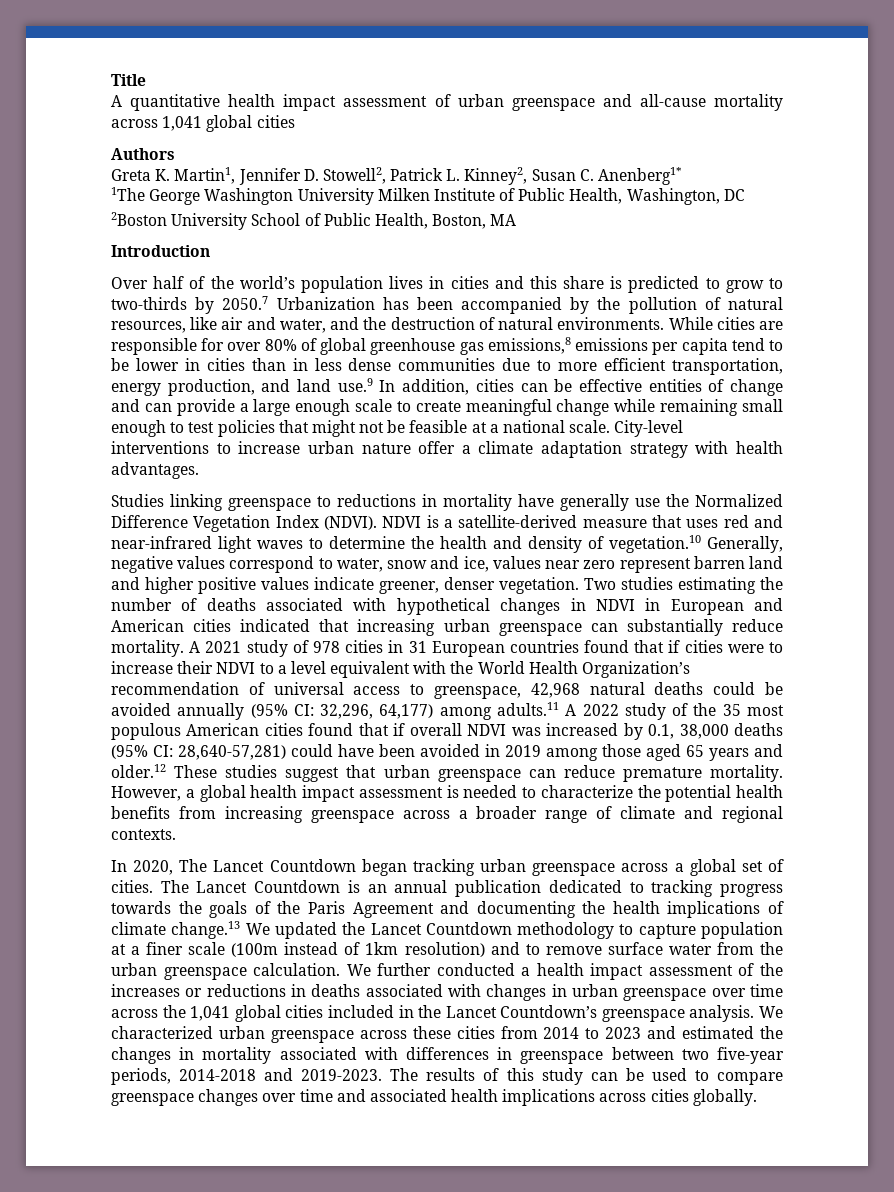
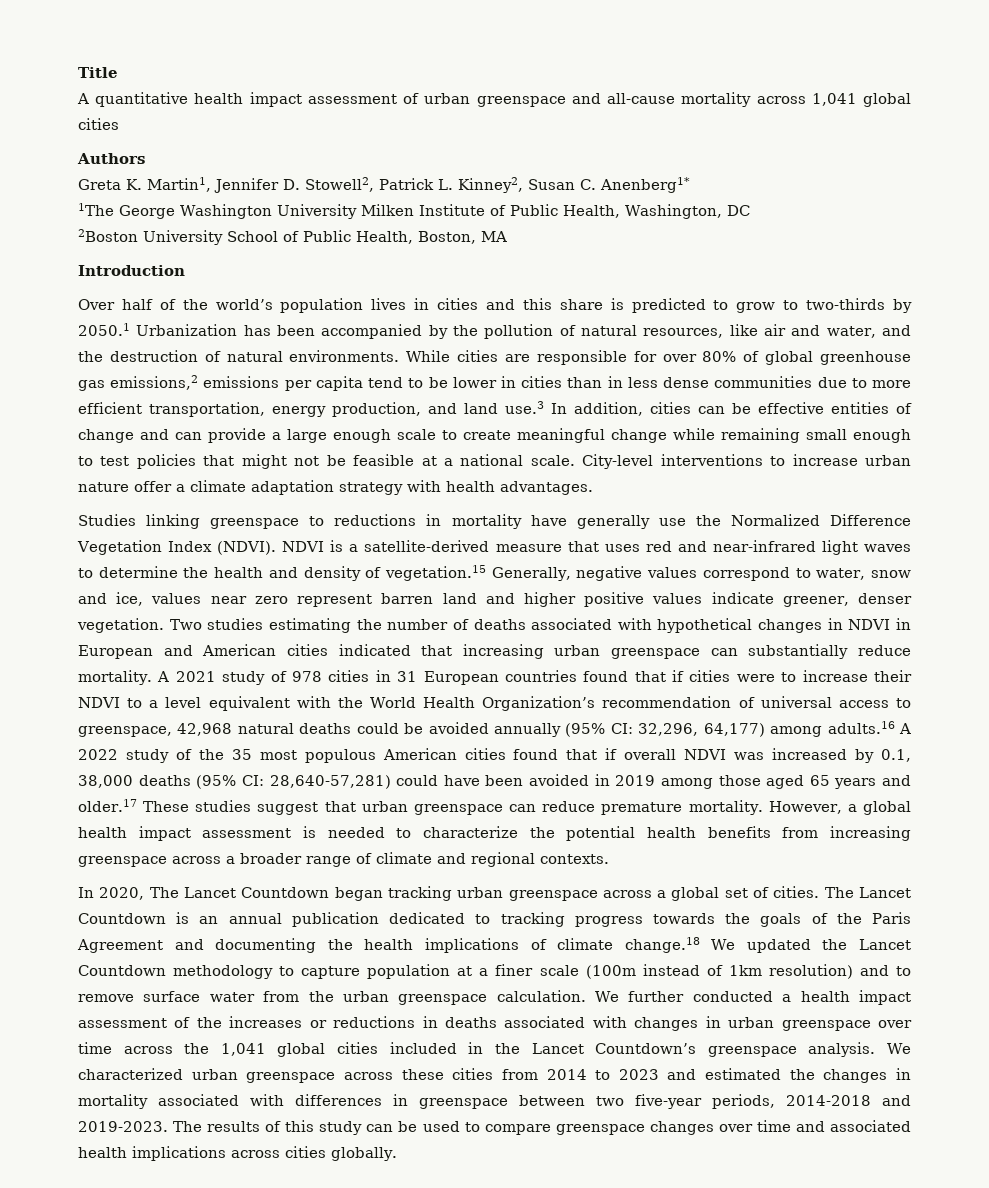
- Over half of the world’s population lives in cities and this share is predicted to grow to two-thirds by 2050.7 Urbanization has been accompanied by the pollution of natural resources, like air and water, and the destruction of natural environments.
+ Over half of the world’s population lives in cities and this share is predicted to grow to two-thirds by 2050.1 Urbanization has been accompanied by the pollution of natural resources, like air and water, and the destruction of natural environments.
- While cities are responsible for over 80% of global greenhouse gas emissions,8 emissions per capita tend to be lower in cities than in less dense communities due to more efficient transportation, energy production, and land use.9 In addition, cities can be effective entities of change and can provide a large enough scale to create meaningful change while remaining small enough to test policies that might not be feasible at a national scale.
+ While cities are responsible for over 80% of global greenhouse gas emissions,2 emissions per capita tend to be lower in cities than in less dense communities due to more efficient transportation, energy production, and land use.3 In addition, cities can be effective entities of change and can provide a large enough scale to create meaningful change while remaining small enough to test policies that might not be feasible at a national scale.
- NDVI is a satellite-derived measure that uses red and near-infrared light waves to determine the health and density of vegetation.10 Generally, negative values correspond to water, snow and ice, values near zero represent barren land and higher positive values indicate greener, denser vegetation.
+ NDVI is a satellite-derived measure that uses red and near-infrared light waves to determine the health and density of vegetation.15 Generally, negative values correspond to water, snow and ice, values near zero represent barren land and higher positive values indicate greener, denser vegetation.
- 32,296, 64,177) among adults.11 A 2022 study of the 35 most populous American cities found that if overall NDVI was increased by 0.1, 38,000 deaths (95% CI:
+ 32,296, 64,177) among adults.16 A 2022 study of the 35 most populous American cities found that if overall NDVI was increased by 0.1, 38,000 deaths (95% CI:
- 28,640-57,281) could have been avoided in 2019 among those aged 65 years and older.12 These studies suggest that urban greenspace can reduce premature mortality.
+ 28,640-57,281) could have been avoided in 2019 among those aged 65 years and older.17 These studies suggest that urban greenspace can reduce premature mortality.
- The Lancet Countdown is an annual publication dedicated to tracking progress towards the goals of the Paris Agreement and documenting the health implications of climate change.13 We updated the Lancet Countdown methodology to capture population at a finer scale (100m instead of 1km resolution) and to remove surface water from the urban greenspace calculation.
+ The Lancet Countdown is an annual publication dedicated to tracking progress towards the goals of the Paris Agreement and documenting the health implications of climate change.18 We updated the Lancet Countdown methodology to capture population at a finer scale (100m instead of 1km resolution) and to remove surface water from the urban greenspace calculation.

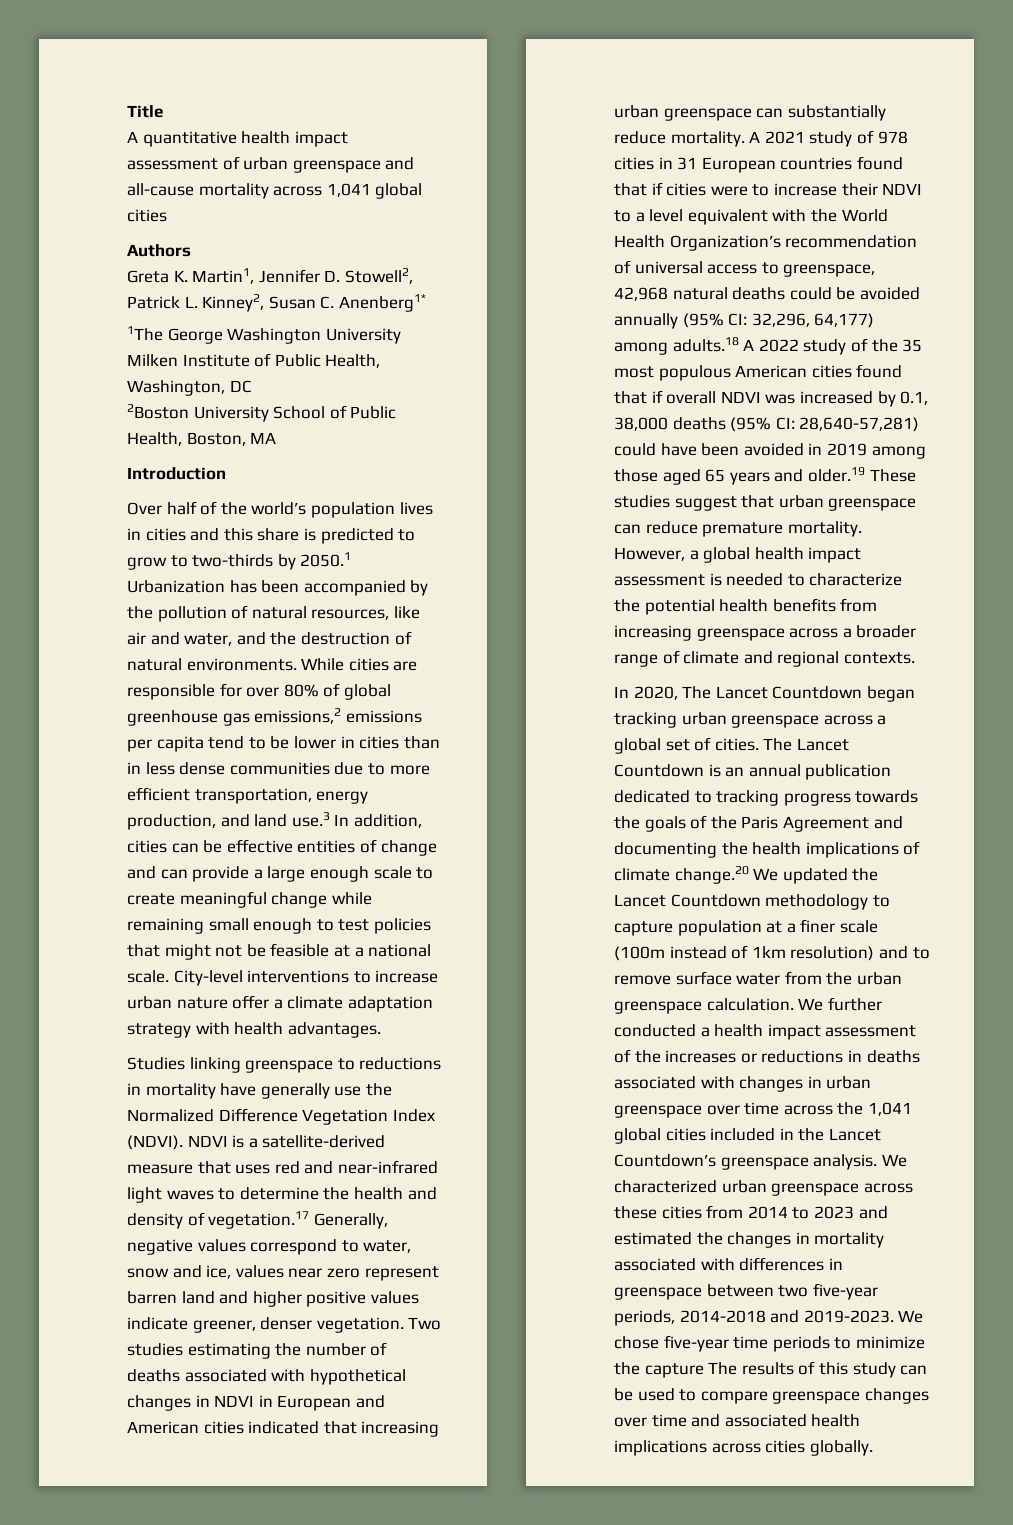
- NDVI is a satellite-derived measure that uses red and near-infrared light waves to determine the health and density of vegetation.15 Generally, negative values correspond to water, snow and ice, values near zero represent barren land and higher positive values indicate greener, denser vegetation.
+ NDVI is a satellite-derived measure that uses red and near-infrared light waves to determine the health and density of vegetation.17 Generally, negative values correspond to water, snow and ice, values near zero represent barren land and higher positive values indicate greener, denser vegetation.
- 32,296, 64,177) among adults.16 A 2022 study of the 35 most populous American cities found that if overall NDVI was increased by 0.1, 38,000 deaths (95% CI:
+ 32,296, 64,177) among adults.18 A 2022 study of the 35 most populous American cities found that if overall NDVI was increased by 0.1, 38,000 deaths (95% CI:
- 28,640-57,281) could have been avoided in 2019 among those aged 65 years and older.17 These studies suggest that urban greenspace can reduce premature mortality.
+ 28,640-57,281) could have been avoided in 2019 among those aged 65 years and older.19 These studies suggest that urban greenspace can reduce premature mortality.
- The Lancet Countdown is an annual publication dedicated to tracking progress towards the goals of the Paris Agreement and documenting the health implications of climate change.18 We updated the Lancet Countdown methodology to capture population at a finer scale (100m instead of 1km resolution) and to remove surface water from the urban greenspace calculation.
+ The Lancet Countdown is an annual publication dedicated to tracking progress towards the goals of the Paris Agreement and documenting the health implications of climate change.20 We updated the Lancet Countdown methodology to capture population at a finer scale (100m instead of 1km resolution) and to remove surface water from the urban greenspace calculation.
- The results of this study can be used to compare greenspace changes over time and associated health implications across cities globally.
+ We chose five-year time periods to minimize the capture The results of this study can be used to compare greenspace changes over time and associated health implications across cities globally.

